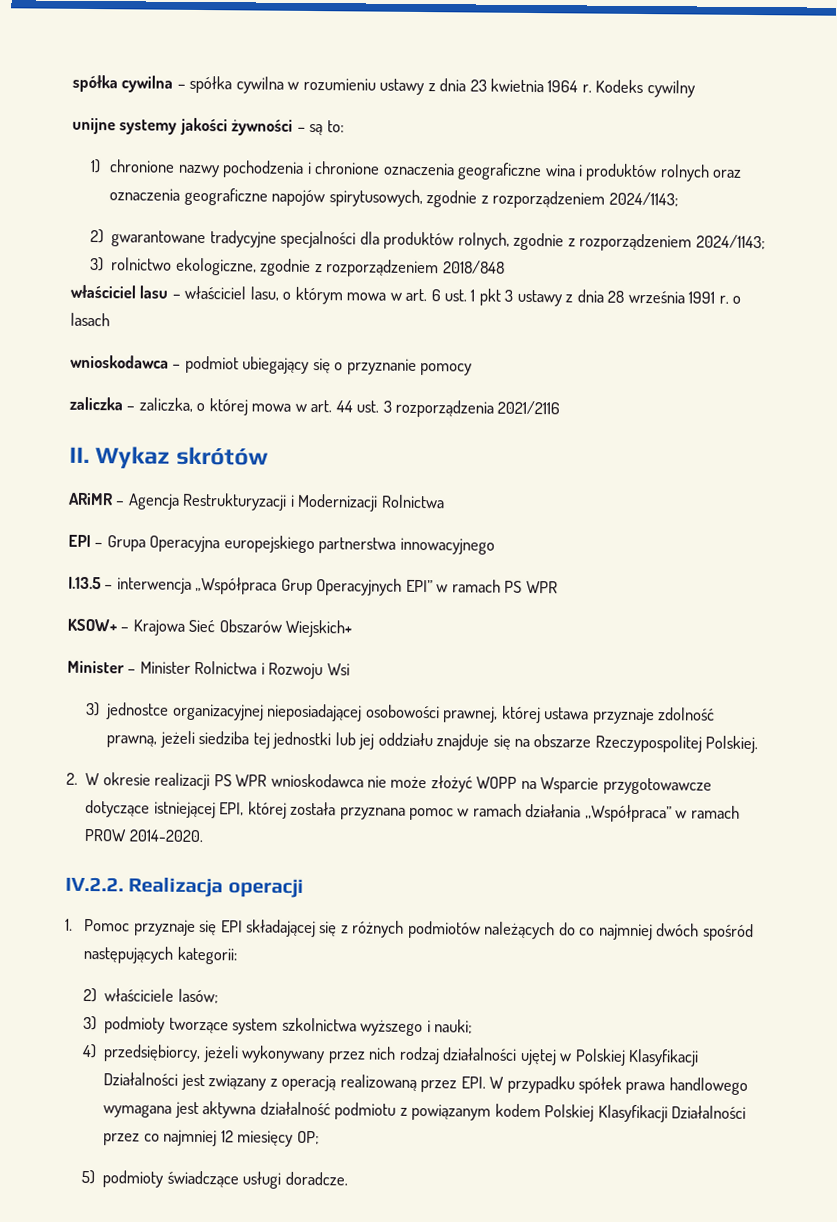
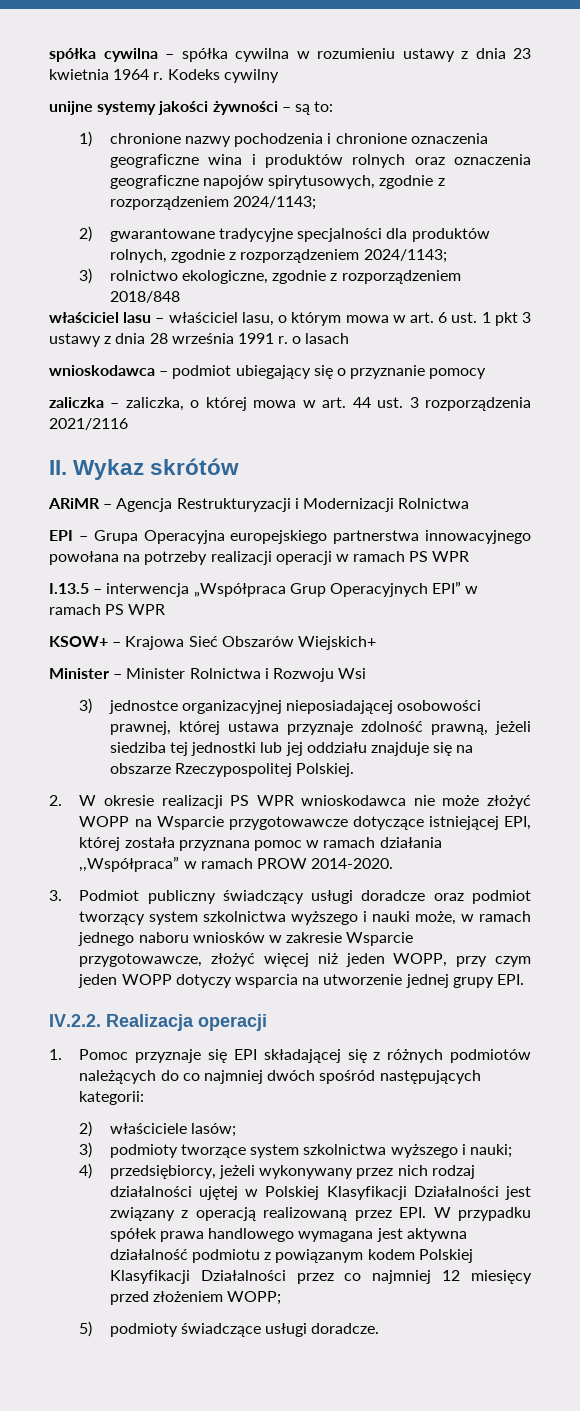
- EPI – Grupa Operacyjna europejskiego partnerstwa innowacyjnego
+ EPI – Grupa Operacyjna europejskiego partnerstwa innowacyjnego powołana na potrzeby realizacji operacji w ramach PS WPR
+ 3. Podmiot publiczny świadczący usługi doradcze oraz podmiot tworzący system szkolnictwa wyższego i nauki może, w ramach jednego naboru wniosków w zakresie Wsparcie przygotowawcze, złożyć więcej niż jeden WOPP, przy czym jeden WOPP dotyczy wsparcia na utworzenie jednej grupy EPI.
- 4) przedsiębiorcy, jeżeli wykonywany przez nich rodzaj działalności ujętej w Polskiej Klasyfikacji Działalności jest związany z operacją realizowaną przez EPI. W przypadku spółek prawa handlowego wymagana jest aktywna działalność podmiotu z powiązanym kodem Polskiej Klasyfikacji Działalności przez co najmniej 12 miesięcy OP;
+ 4) przedsiębiorcy, jeżeli wykonywany przez nich rodzaj działalności ujętej w Polskiej Klasyfikacji Działalności jest związany z operacją realizowaną przez EPI. W przypadku spółek prawa handlowego wymagana jest aktywna działalność podmiotu z powiązanym kodem Polskiej Klasyfikacji Działalności przez co najmniej 12 miesięcy przed złożeniem WOPP;

